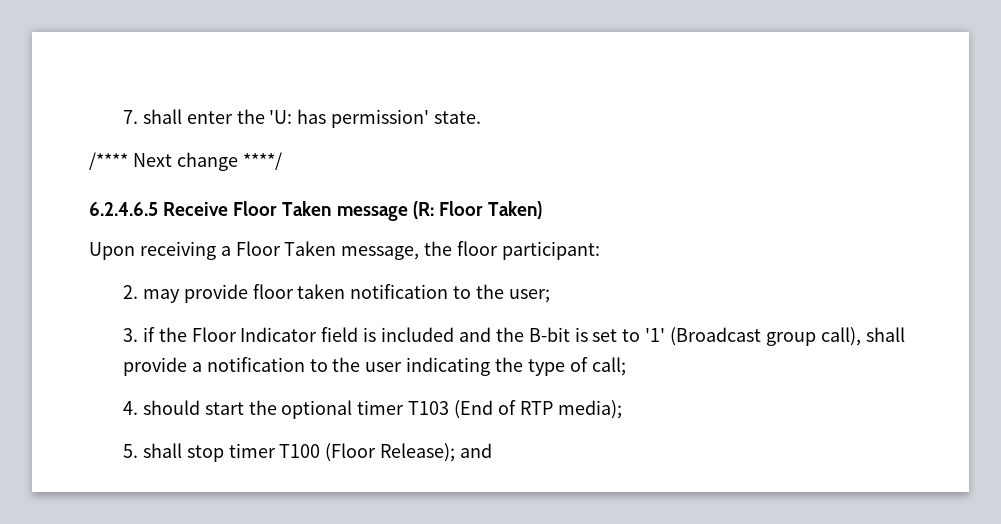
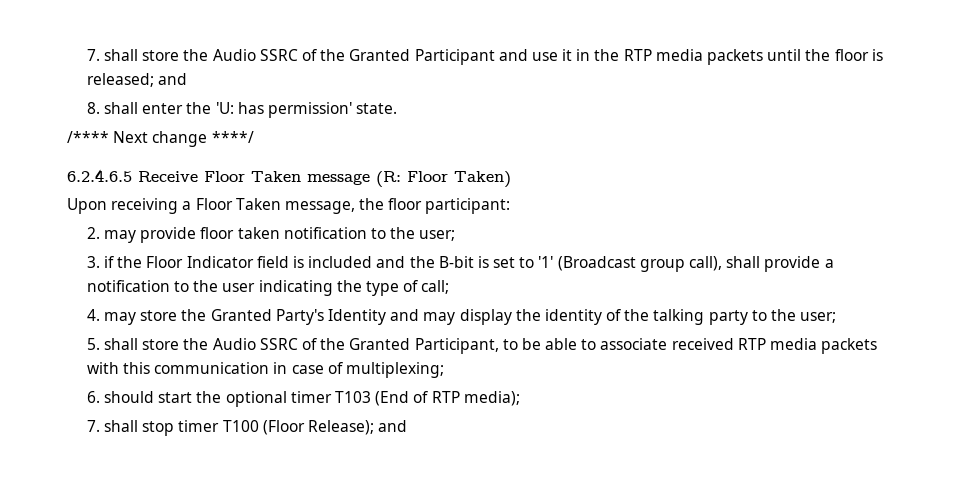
- 7. shall enter the 'U: has permission' state.
+ 7. shall store the Audio SSRC of the Granted Participant and use it in the RTP media packets until the floor is released; and
+ 8. shall enter the 'U: has permission' state.
- 4. should start the optional timer T103 (End of RTP media);
+ 4. may store the Granted Party's Identity and may display the identity of the talking party to the user;
+ 5. shall store the Audio SSRC of the Granted Participant, to be able to associate received RTP media packets with this communication in case of multiplexing;
+ 6. should start the optional timer T103 (End of RTP media);
- 5. shall stop timer T100 (Floor Release); and
+ 7. shall stop timer T100 (Floor Release); and

